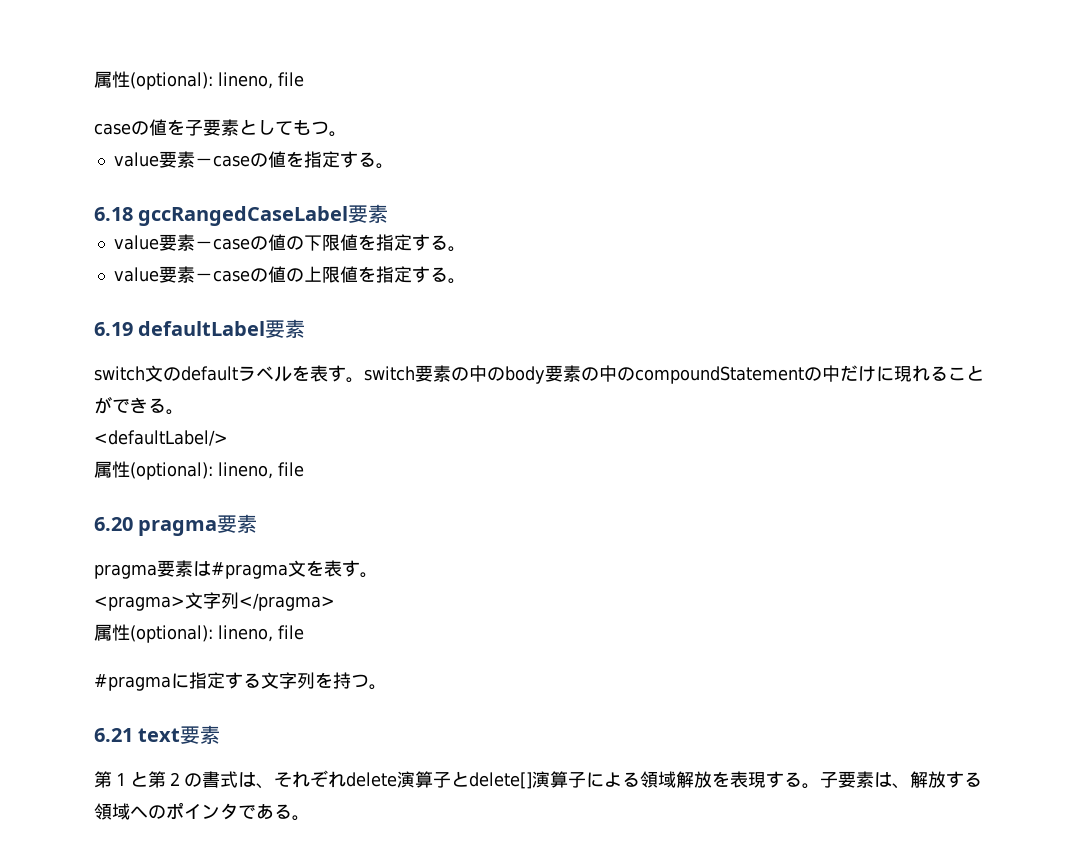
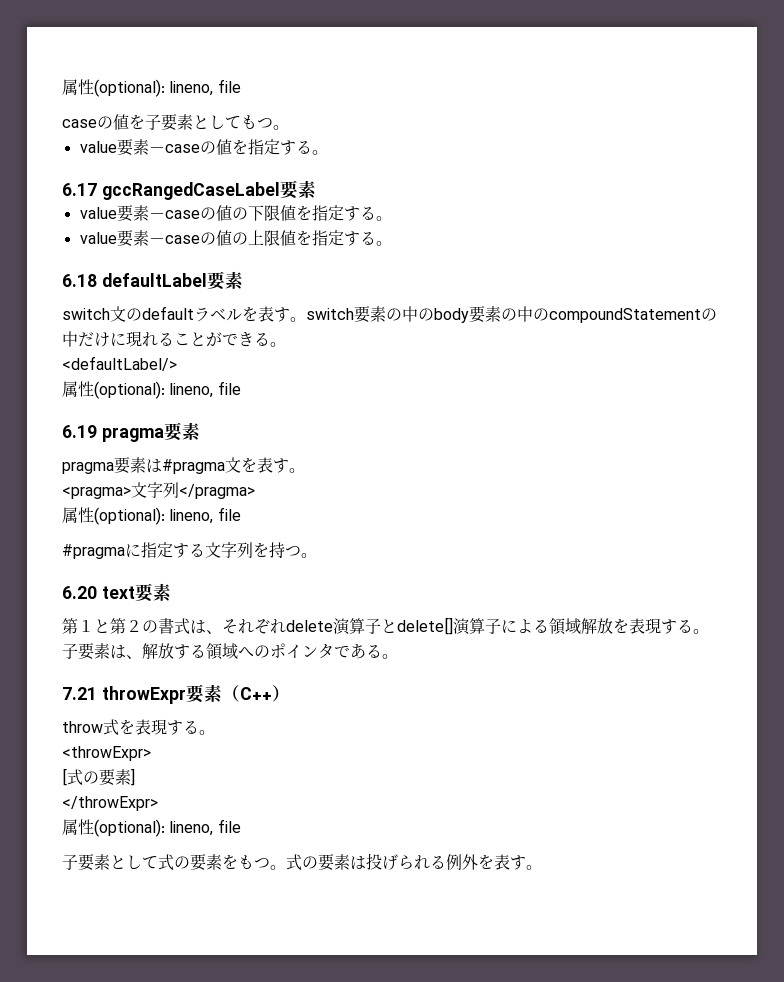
- 6.18 gccRangedCaseLabel要素
+ 6.17 gccRangedCaseLabel要素
- 6.19 defaultLabel要素
+ 6.18 defaultLabel要素
- 6.20 pragma要素
+ 6.19 pragma要素
- 6.21 text要素
+ 6.20 text要素
+ 7.21 throwExpr要素（C++）
+ throw式を表現する。
+ <throwExpr>
+ [式の要素]
+ </throwExpr>
+ 属性(optional): lineno, file
+ 子要素として式の要素をもつ。式の要素は投げられる例外を表す。

